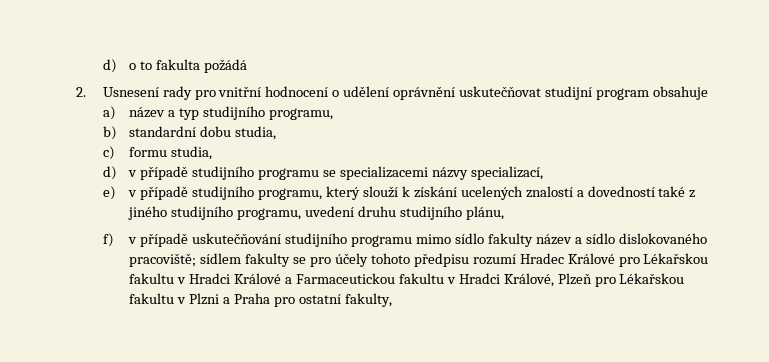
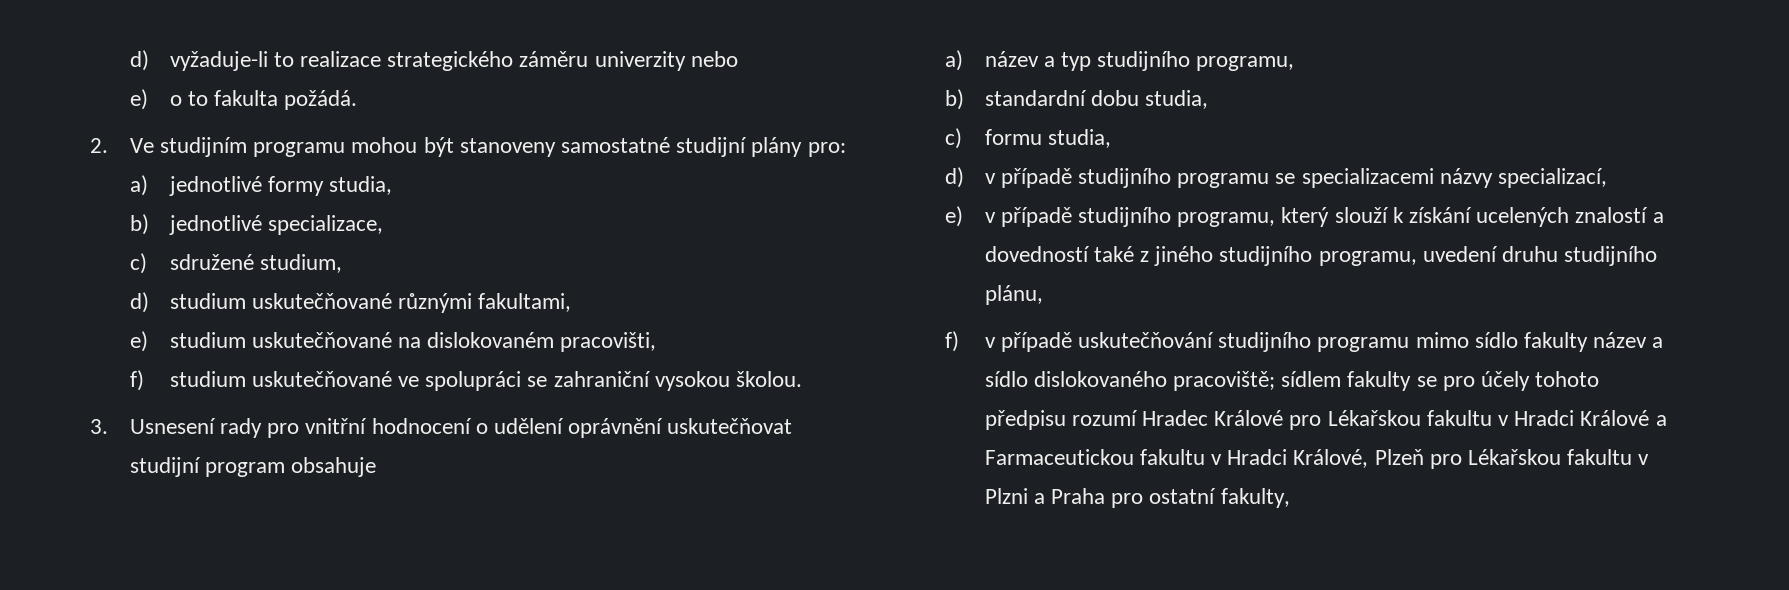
- d) o to fakulta požádá
- 2. Usnesení rady pro vnitřní hodnocení o udělení oprávnění uskutečňovat studijní program obsahuje
+ d) vyžaduje-li to realizace strategického záměru univerzity nebo
+ e) o to fakulta požádá.
+ 2. Ve studijním programu mohou být stanoveny samostatné studijní plány pro:
+ a) jednotlivé formy studia,
+ b) jednotlivé specializace,
+ c) sdružené studium,
+ d) studium uskutečňované různými fakultami,
+ e) studium uskutečňované na dislokovaném pracovišti,
+ f) studium uskutečňované ve spolupráci se zahraniční vysokou školou.
+ 3. Usnesení rady pro vnitřní hodnocení o udělení oprávnění uskutečňovat studijní program obsahuje

